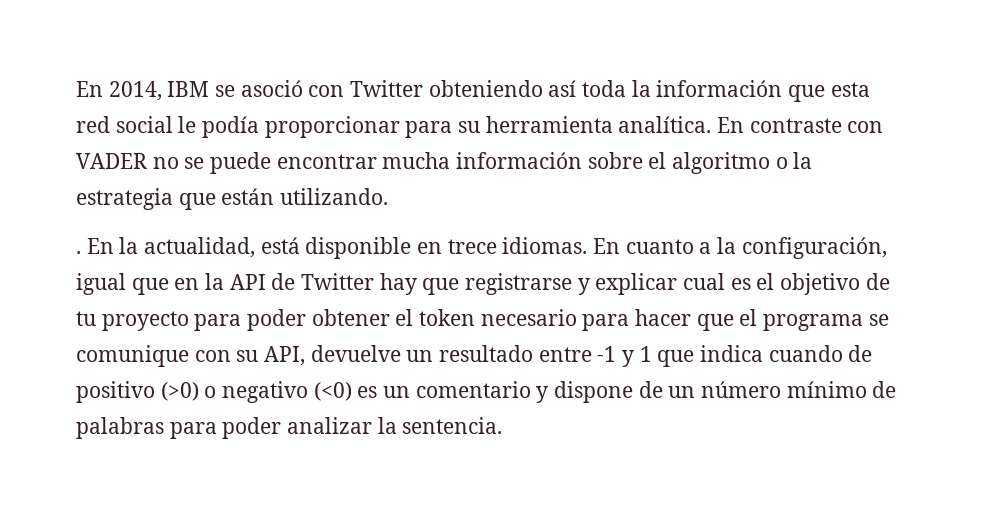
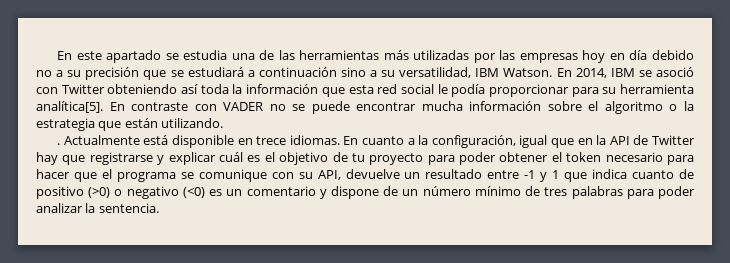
- En 2014, IBM se asoció con Twitter obteniendo así toda la información que esta red social le podía proporcionar para su herramienta analítica.
+ En este apartado se estudia una de las herramientas más utilizadas por las empresas hoy en día debido no a su precisión que se estudiará a continuación sino a su versatilidad, IBM Watson. En 2014, IBM se asoció con Twitter obteniendo así toda la información que esta red social le podía proporcionar para su herramienta analítica[5].
- En la actualidad, está disponible en trece idiomas.
+ Actualmente está disponible en trece idiomas.
- En cuanto a la configuración, igual que en la API de Twitter hay que registrarse y explicar cual es el objetivo de tu proyecto para poder obtener el token necesario para hacer que el programa se comunique con su API, devuelve un resultado entre -1 y 1 que indica cuando de positivo (>0) o negativo (<0) es un comentario y dispone de un número mínimo de palabras para poder analizar la sentencia.
+ En cuanto a la configuración, igual que en la API de Twitter hay que registrarse y explicar cuál es el objetivo de tu proyecto para poder obtener el token necesario para hacer que el programa se comunique con su API, devuelve un resultado entre -1 y 1 que indica cuanto de positivo (>0) o negativo (<0) es un comentario y dispone de un número mínimo de tres palabras para poder analizar la sentencia.

